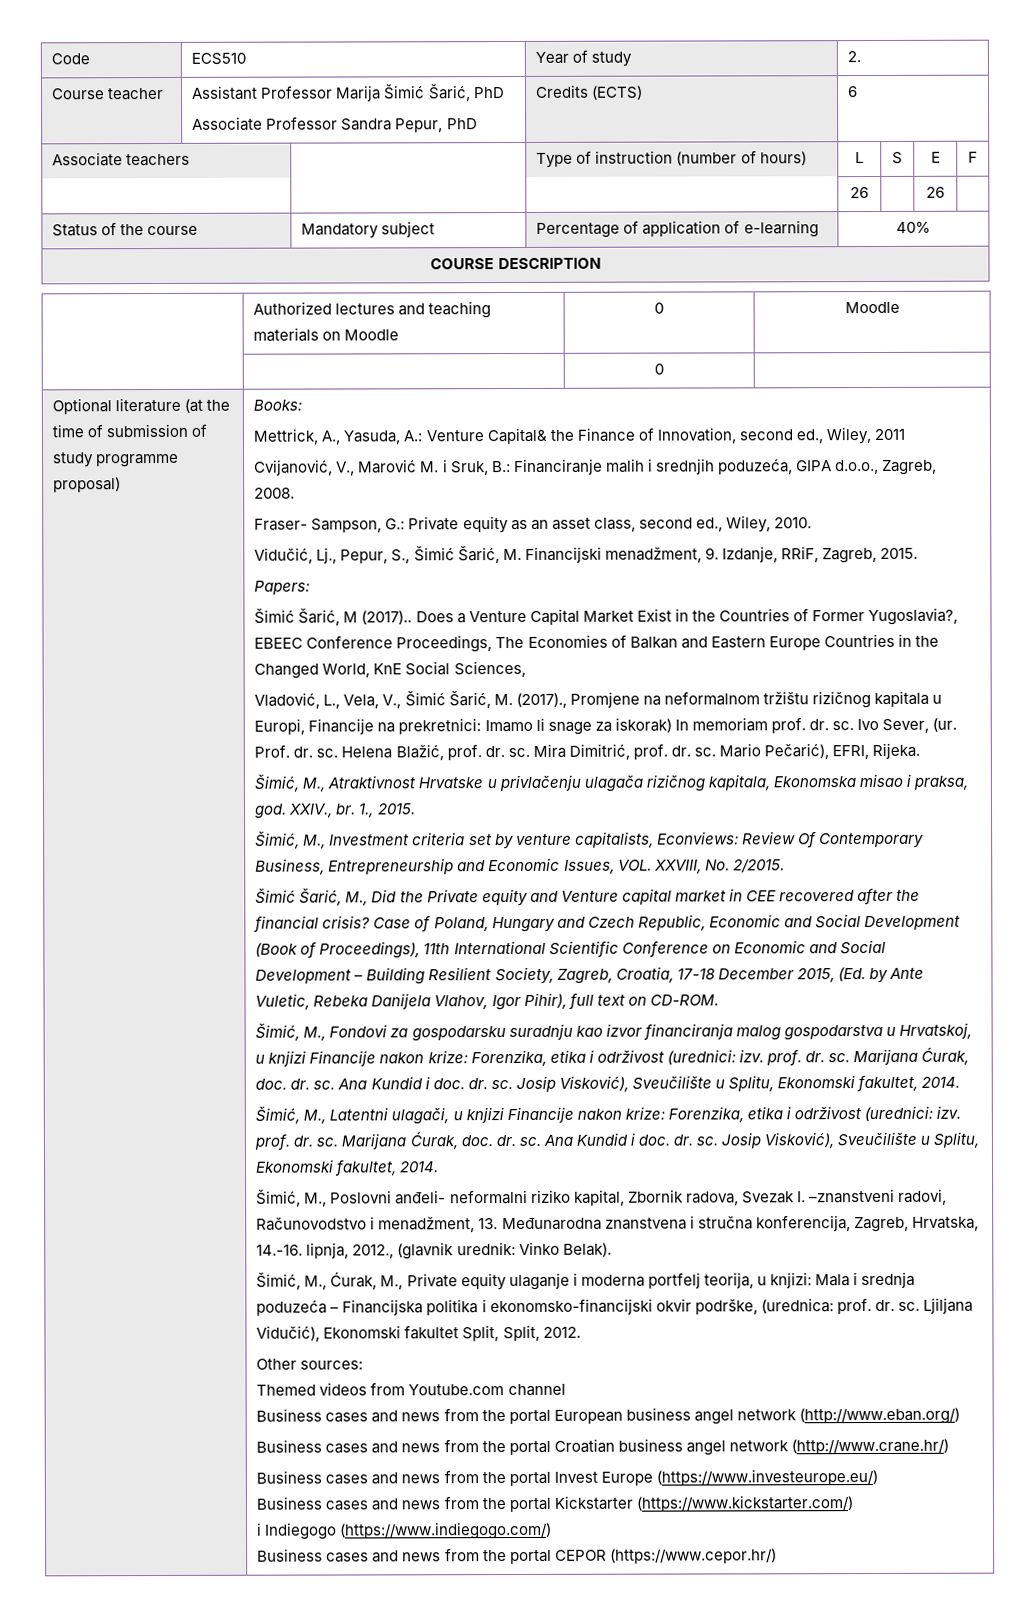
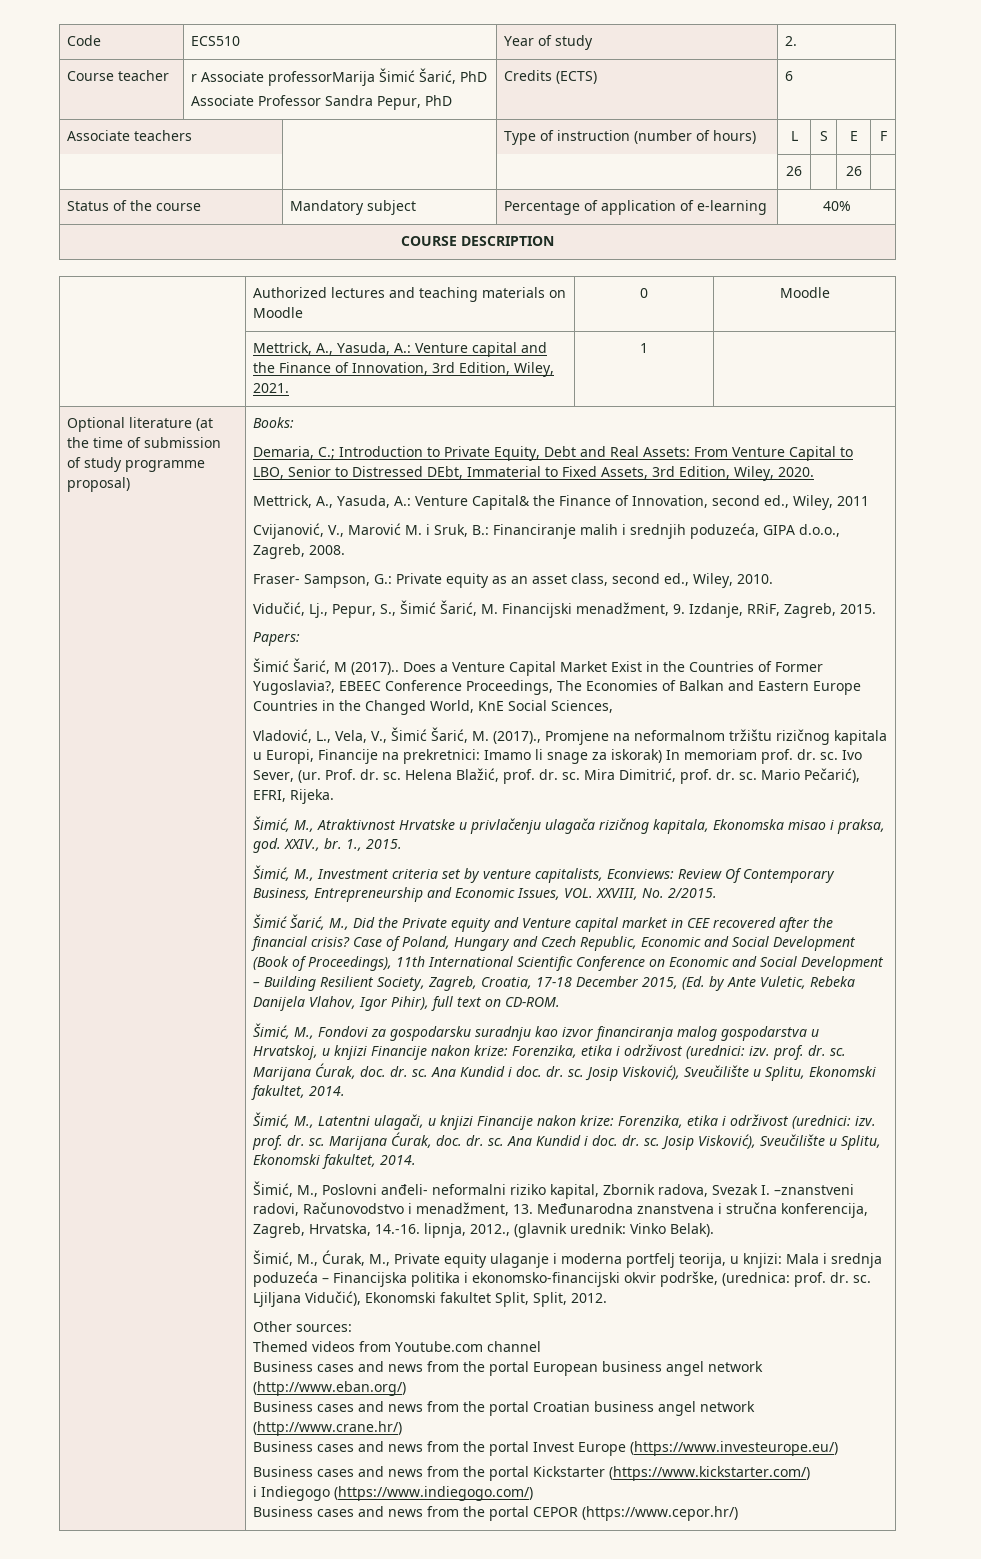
- Course teacher | Assistant Professor Marija Šimić Šarić, PhD
+ Course teacher | r Associate professorMarija Šimić Šarić, PhD
- | | 0 |
+ | Mettrick, A., Yasuda, A.: Venture capital and the Finance of Innovation, 3rd Edition, Wiley, 2021. | 1 |
+ Demaria, C.; Introduction to Private Equity, Debt and Real Assets: From Venture Capital to LBO, Senior to Distressed DEbt, Immaterial to Fixed Assets, 3rd Edition, Wiley, 2020.

